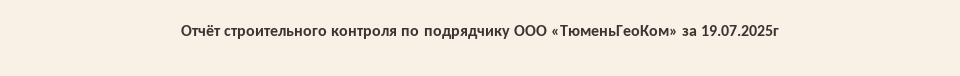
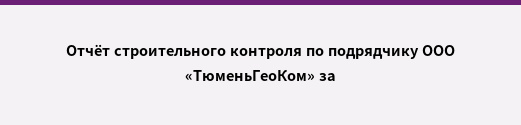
- Отчёт строительного контроля по подрядчику ООО «ТюменьГеоКом» за 19.07.2025г
+ Отчёт строительного контроля по подрядчику ООО «ТюменьГеоКом» за

